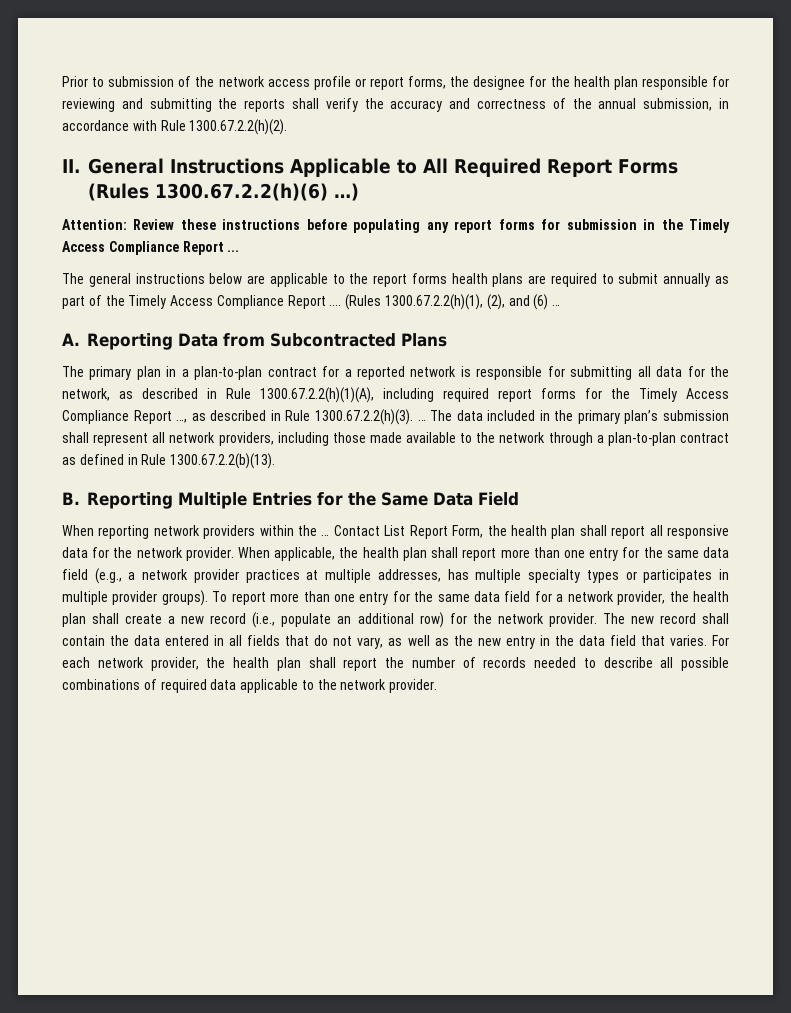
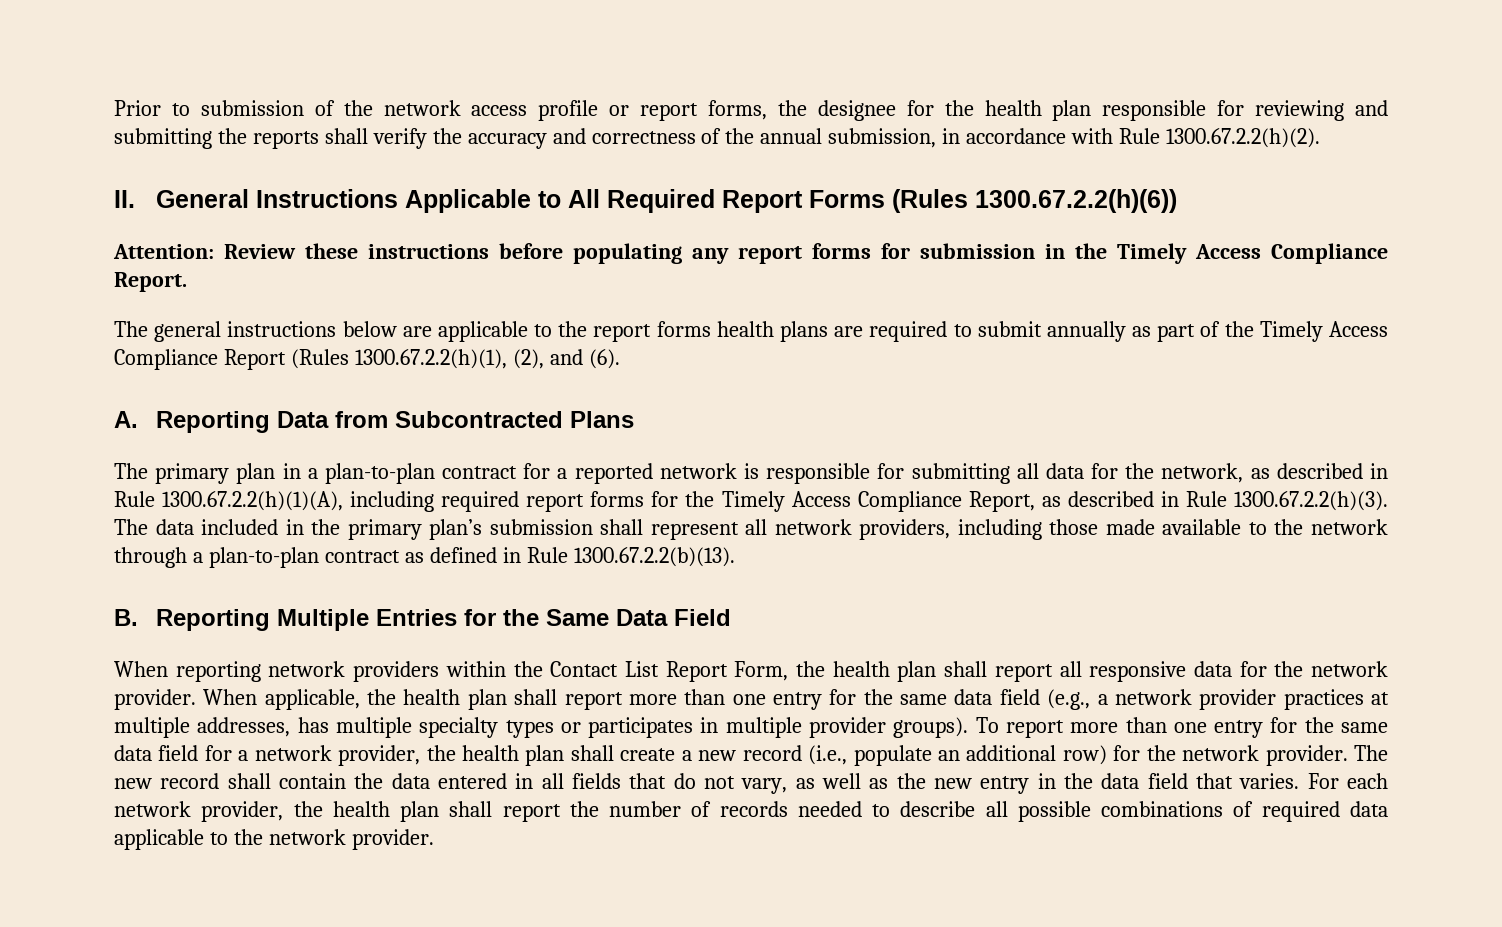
- II. General Instructions Applicable to All Required Report Forms (Rules 1300.67.2.2(h)(6) …)
+ II. General Instructions Applicable to All Required Report Forms (Rules 1300.67.2.2(h)(6))
- Attention: Review these instructions before populating any report forms for submission in the Timely Access Compliance Report ...
+ Attention: Review these instructions before populating any report forms for submission in the Timely Access Compliance Report.
- The general instructions below are applicable to the report forms health plans are required to submit annually as part of the Timely Access Compliance Report .... (Rules 1300.67.2.2(h)(1), (2), and (6) …
+ The general instructions below are applicable to the report forms health plans are required to submit annually as part of the Timely Access Compliance Report (Rules 1300.67.2.2(h)(1), (2), and (6).
- The primary plan in a plan-to-plan contract for a reported network is responsible for submitting all data for the network, as described in Rule 1300.67.2.2(h)(1)(A), including required report forms for the Timely Access Compliance Report …, as described in Rule 1300.67.2.2(h)(3). … The data included in the primary plan’s submission shall represent all network providers, including those made available to the network through a plan-to-plan contract as defined in Rule 1300.67.2.2(b)(13).
+ The primary plan in a plan-to-plan contract for a reported network is responsible for submitting all data for the network, as described in Rule 1300.67.2.2(h)(1)(A), including required report forms for the Timely Access Compliance Report, as described in Rule 1300.67.2.2(h)(3). The data included in the primary plan’s submission shall represent all network providers, including those made available to the network through a plan-to-plan contract as defined in Rule 1300.67.2.2(b)(13).
- When reporting network providers within the … Contact List Report Form, the health plan shall report all responsive data for the network provider.
+ When reporting network providers within the Contact List Report Form, the health plan shall report all responsive data for the network provider.

